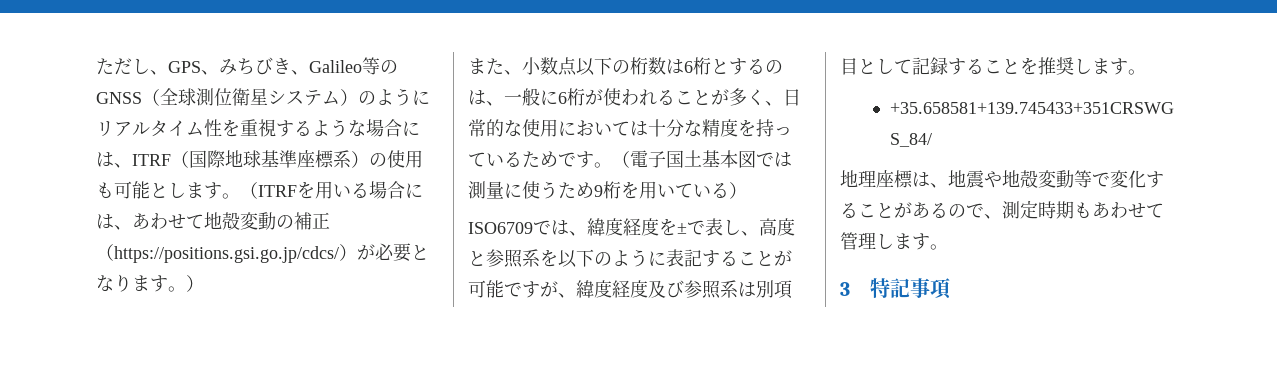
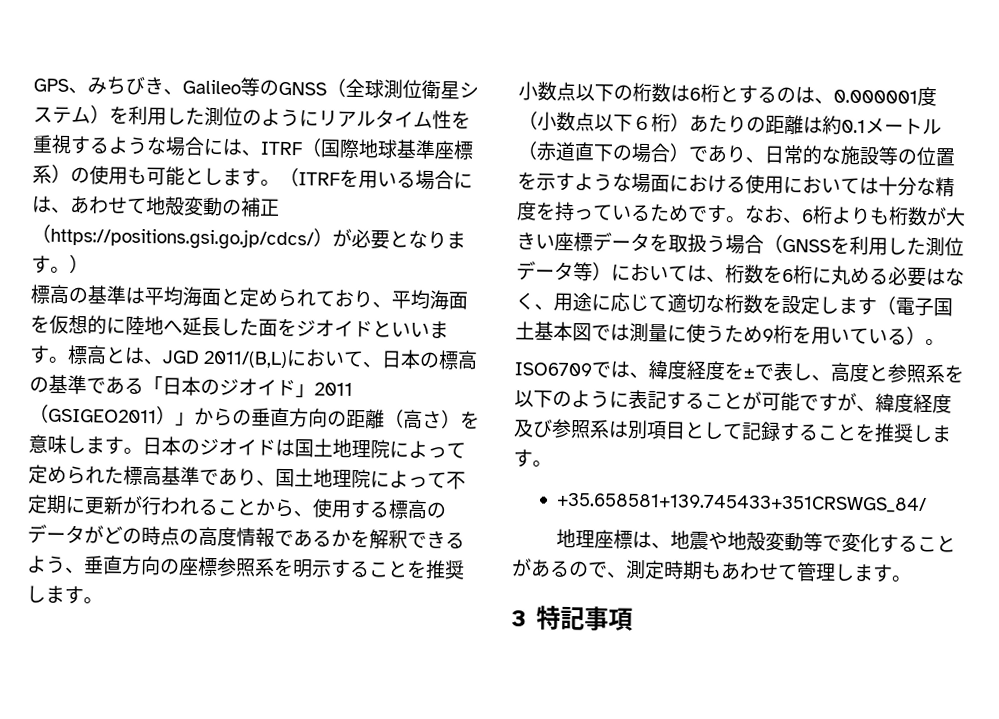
- ただし、GPS、みちびき、Galileo等のGNSS（全球測位衛星システム）のようにリアルタイム性を重視するような場合には、ITRF（国際地球基準座標系）の使用も可能とします。
+ GPS、みちびき、Galileo等のGNSS（全球測位衛星システム）を利用した測位のようにリアルタイム性を重視するような場合には、ITRF（国際地球基準座標系）の使用も可能とします。
- また、小数点以下の桁数は6桁とするのは、一般に6桁が使われることが多く、日常的な使用においては十分な精度を持っているためです。
+ 標高の基準は平均海面と定められており、平均海面を仮想的に陸地へ延長した面をジオイドといいます。標高とは、JGD 2011/(B,L)において、日本の標高の基準である「日本のジオイド」2011（GSIGEO2011）」からの垂直方向の距離（高さ）を意味します。日本のジオイドは国土地理院によって定められた標高基準であり、国土地理院によって不定期に更新が行われることから、使用する標高のデータがどの時点の高度情報であるかを解釈できるよう、垂直方向の座標参照系を明示することを推奨します。
+ 小数点以下の桁数は6桁とするのは、0.000001度（小数点以下６桁）あたりの距離は約0.1メートル（赤道直下の場合）であり、日常的な施設等の位置を示すような場面における使用においては十分な精度を持っているためです。
- （電子国土基本図では測量に使うため9桁を用いている）
+ なお、6桁よりも桁数が大きい座標データを取扱う場合（GNSSを利用した測位データ等）においては、桁数を6桁に丸める必要はなく、用途に応じて適切な桁数を設定します（電子国土基本図では測量に使うため9桁を用いている）。

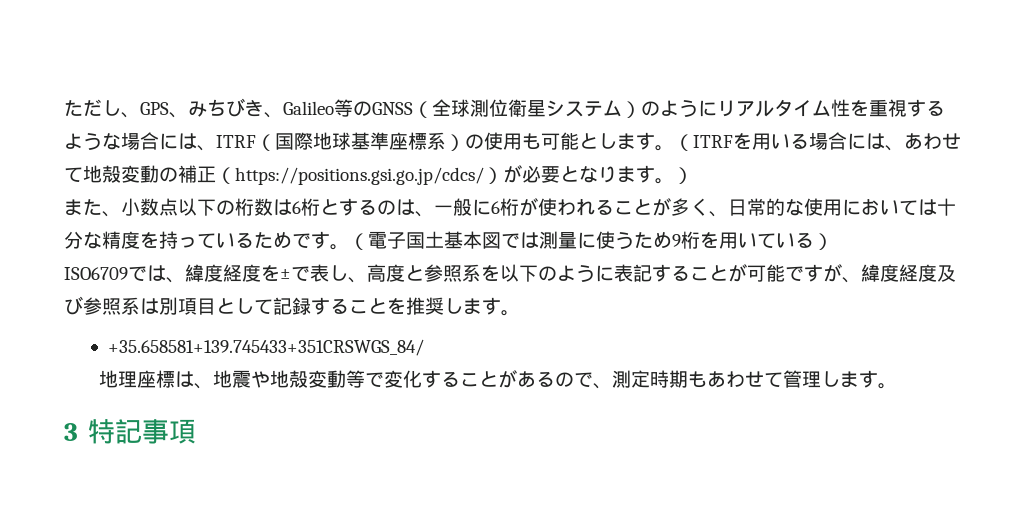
- GPS、みちびき、Galileo等のGNSS（全球測位衛星システム）を利用した測位のようにリアルタイム性を重視するような場合には、ITRF（国際地球基準座標系）の使用も可能とします。
+ ただし、GPS、みちびき、Galileo等のGNSS（全球測位衛星システム）のようにリアルタイム性を重視するような場合には、ITRF（国際地球基準座標系）の使用も可能とします。
- 標高の基準は平均海面と定められており、平均海面を仮想的に陸地へ延長した面をジオイドといいます。標高とは、JGD 2011/(B,L)において、日本の標高の基準である「日本のジオイド」2011（GSIGEO2011）」からの垂直方向の距離（高さ）を意味します。日本のジオイドは国土地理院によって定められた標高基準であり、国土地理院によって不定期に更新が行われることから、使用する標高のデータがどの時点の高度情報であるかを解釈できるよう、垂直方向の座標参照系を明示することを推奨します。
- 小数点以下の桁数は6桁とするのは、0.000001度（小数点以下６桁）あたりの距離は約0.1メートル（赤道直下の場合）であり、日常的な施設等の位置を示すような場面における使用においては十分な精度を持っているためです。
+ また、小数点以下の桁数は6桁とするのは、一般に6桁が使われることが多く、日常的な使用においては十分な精度を持っているためです。
- なお、6桁よりも桁数が大きい座標データを取扱う場合（GNSSを利用した測位データ等）においては、桁数を6桁に丸める必要はなく、用途に応じて適切な桁数を設定します（電子国土基本図では測量に使うため9桁を用いている）。
+ （電子国土基本図では測量に使うため9桁を用いている）

